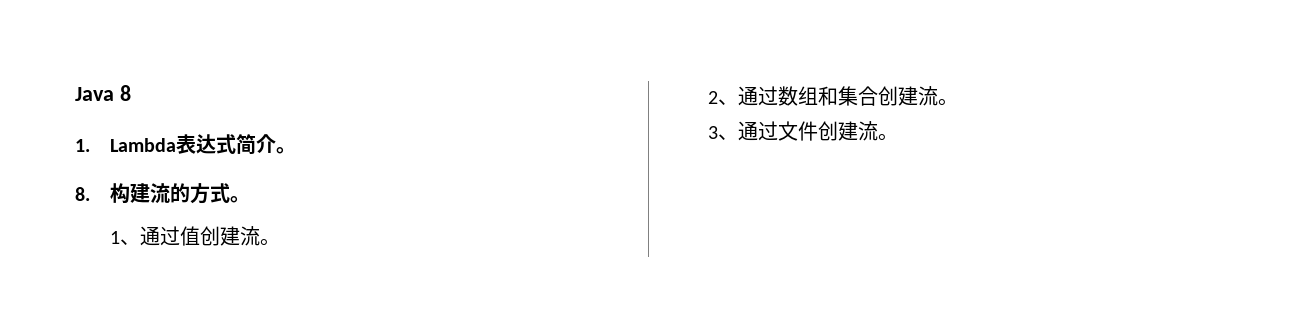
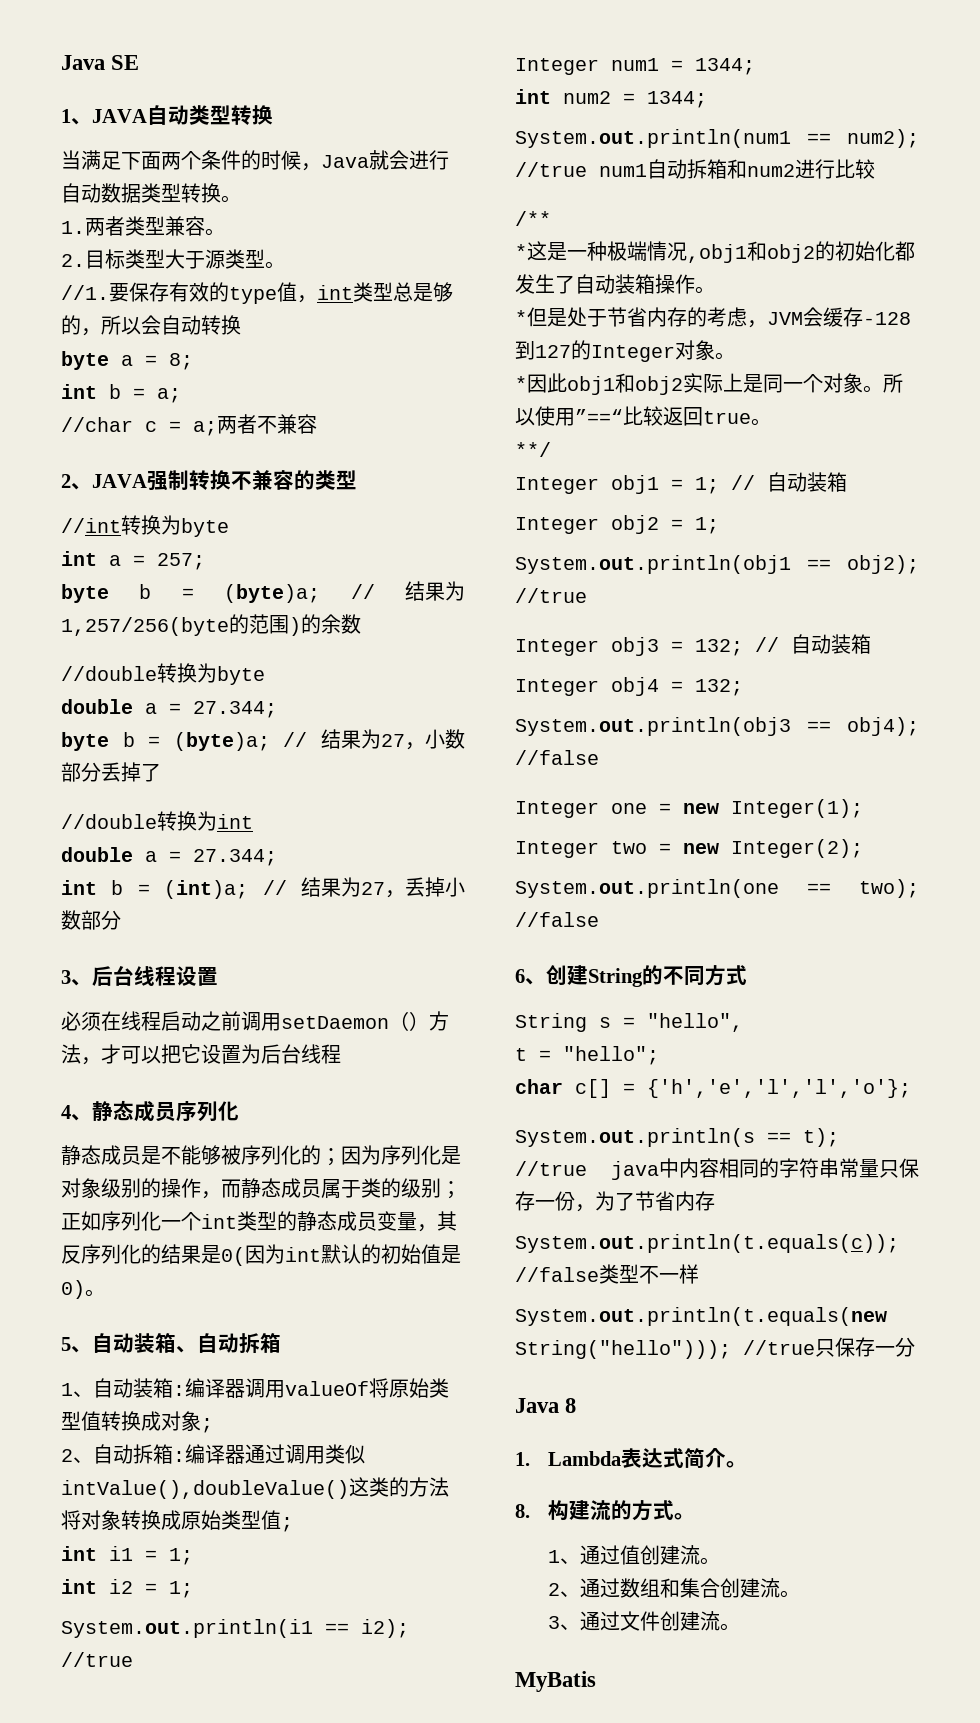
+ Java SE
+ 1、JAVA自动类型转换
+ 当满足下面两个条件的时候，Java就会进行自动数据类型转换。
+ 1.两者类型兼容。
+ 2.目标类型大于源类型。
+ //1.要保存有效的type值，int类型总是够的，所以会自动转换
+ byte a = 8;
+ int b = a;
+ //char c = a;两者不兼容
+ 2、JAVA强制转换不兼容的类型
+ //int转换为byte
+ int a = 257;
+ byte b = (byte)a; // 结果为1,257/256(byte的范围)的余数
+ //double转换为byte
+ double a = 27.344;
+ byte b = (byte)a; // 结果为27，小数部分丢掉了
+ //double转换为int
+ double a = 27.344;
+ int b = (int)a; // 结果为27，丢掉小数部分
+ 3、后台线程设置
+ 必须在线程启动之前调用setDaemon（）方法，才可以把它设置为后台线程
+ 4、静态成员序列化
+ 静态成员是不能够被序列化的；因为序列化是对象级别的操作，而静态成员属于类的级别；正如序列化一个int类型的静态成员变量，其反序列化的结果是0(因为int默认的初始值是0)。
+ 5、自动装箱、自动拆箱
+ 1、自动装箱:编译器调用valueOf将原始类型值转换成对象;
+ 2、自动拆箱:编译器通过调用类似intValue(),doubleValue()这类的方法将对象转换成原始类型值;
+ int i1 = 1;
+ int i2 = 1;
+ System.out.println(i1 == i2); //true
+ Integer num1 = 1344;
+ int num2 = 1344;
+ System.out.println(num1 == num2); //true num1自动拆箱和num2进行比较
+ /**
+ *这是一种极端情况,obj1和obj2的初始化都发生了自动装箱操作。
+ *但是处于节省内存的考虑，JVM会缓存-128到127的Integer对象。
+ *因此obj1和obj2实际上是同一个对象。所以使用”==“比较返回true。
+ **/
+ Integer obj1 = 1; // 自动装箱
+ Integer obj2 = 1;
+ System.out.println(obj1 == obj2); //true
+ Integer obj3 = 132; // 自动装箱
+ Integer obj4 = 132;
+ System.out.println(obj3 == obj4); //false
+ Integer one = new Integer(1);
+ Integer two = new Integer(2);
+ System.out.println(one == two); //false
+ 6、创建String的不同方式
+ String s = "hello",
+ t = "hello";
+ char c[] = {'h','e','l','l','o'};
+ System.out.println(s == t); //true java中内容相同的字符串常量只保存一份，为了节省内存
+ System.out.println(t.equals(c)); //false类型不一样
+ System.out.println(t.equals(new String("hello"))); //true只保存一分
+ MyBatis

